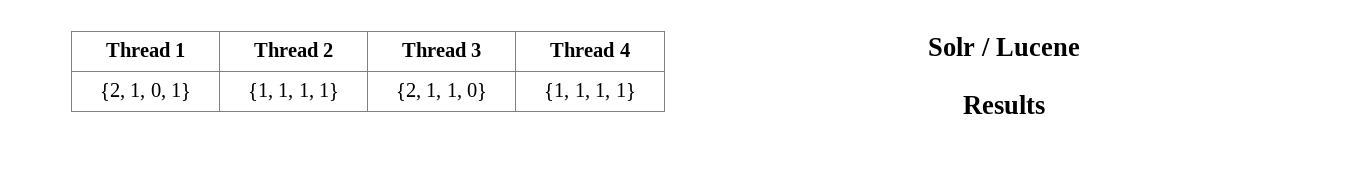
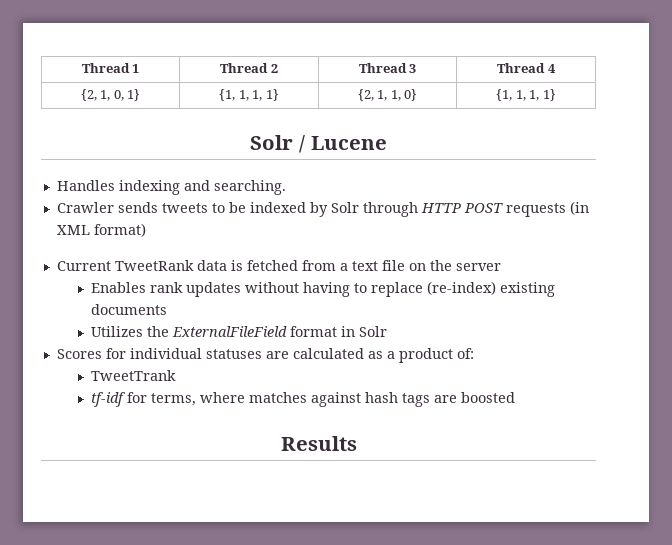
+ Handles indexing and searching.
+ Crawler sends tweets to be indexed by Solr through HTTP POST requests (in XML format)
+ Current TweetRank data is fetched from a text file on the server
+ Enables rank updates without having to replace (re-index) existing documents
+ Utilizes the ExternalFileField format in Solr
+ Scores for individual statuses are calculated as a product of:
+ TweetTrank
+ tf-idf for terms, where matches against hash tags are boosted

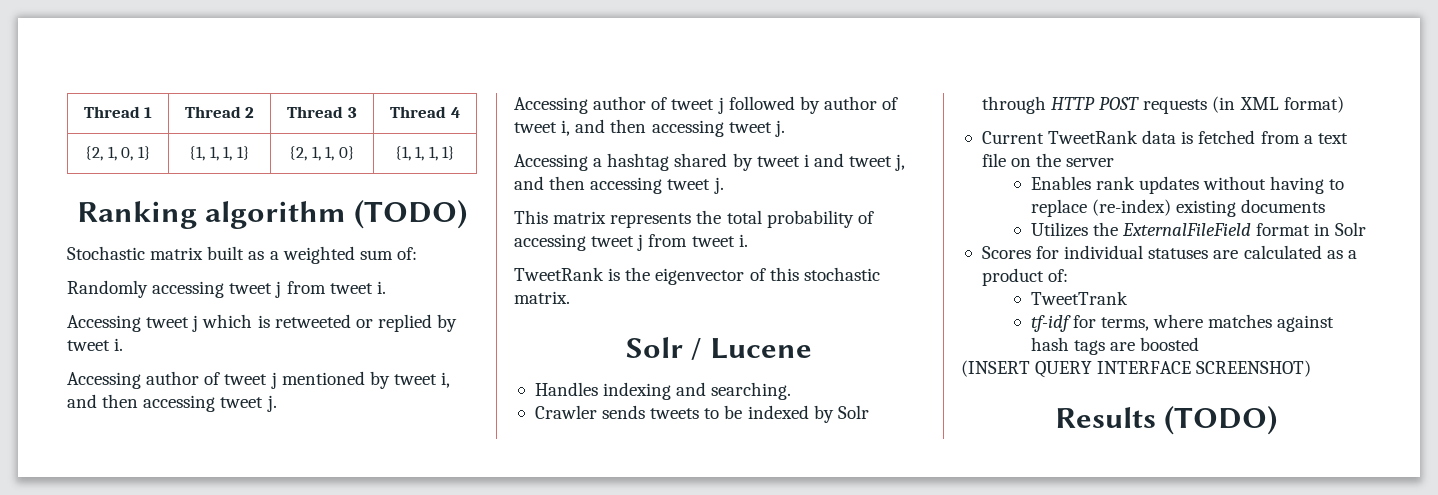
+ Ranking algorithm (TODO)
+ Stochastic matrix built as a weighted sum of:
+ Randomly accessing tweet j from tweet i.
+ Accessing tweet j which is retweeted or replied by tweet i.
+ Accessing author of tweet j mentioned by tweet i, and then accessing tweet j.
+ Accessing author of tweet j followed by author of tweet i, and then accessing tweet j.
+ Accessing a hashtag shared by tweet i and tweet j, and then accessing tweet j.
+ This matrix represents the total probability of accessing tweet j from tweet i.
+ TweetRank is the eigenvector of this stochastic matrix.
+ (INSERT QUERY INTERFACE SCREENSHOT)
- Results
+ Results (TODO)

